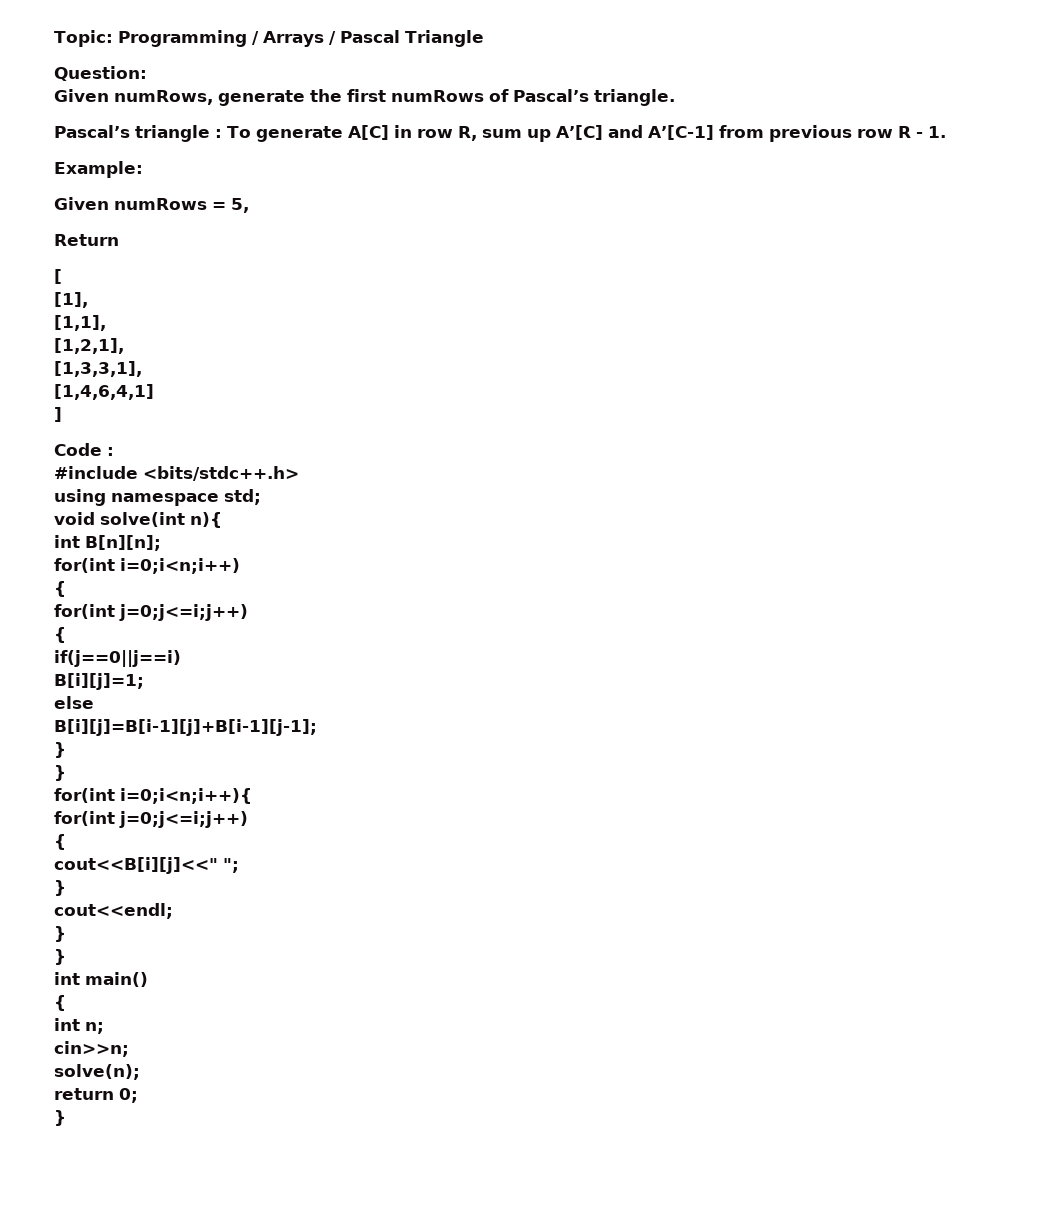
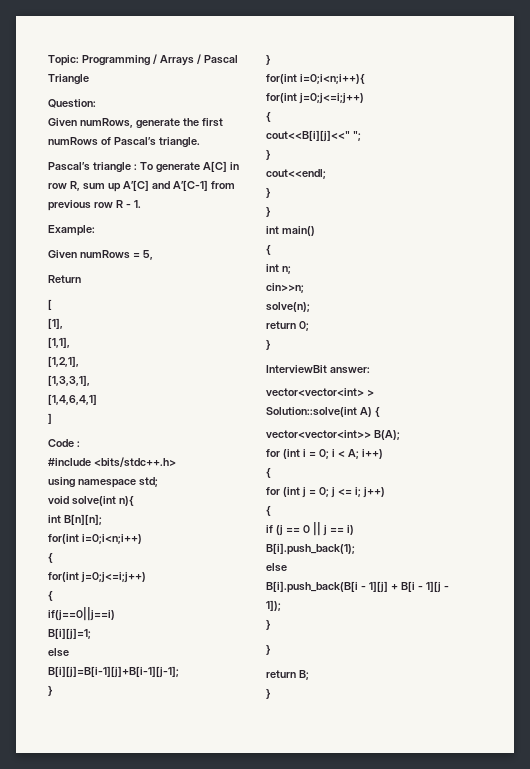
+ InterviewBit answer:
+ vector<vector<int> > Solution::solve(int A) {
+ vector<vector<int>> B(A);
+ for (int i = 0; i < A; i++)
+ {
+ for (int j = 0; j <= i; j++)
+ {
+ if (j == 0 || j == i)
+ B[i].push_back(1);
+ else
+ B[i].push_back(B[i - 1][j] + B[i - 1][j - 1]);
+ }
+ }
+ return B;
+ }

